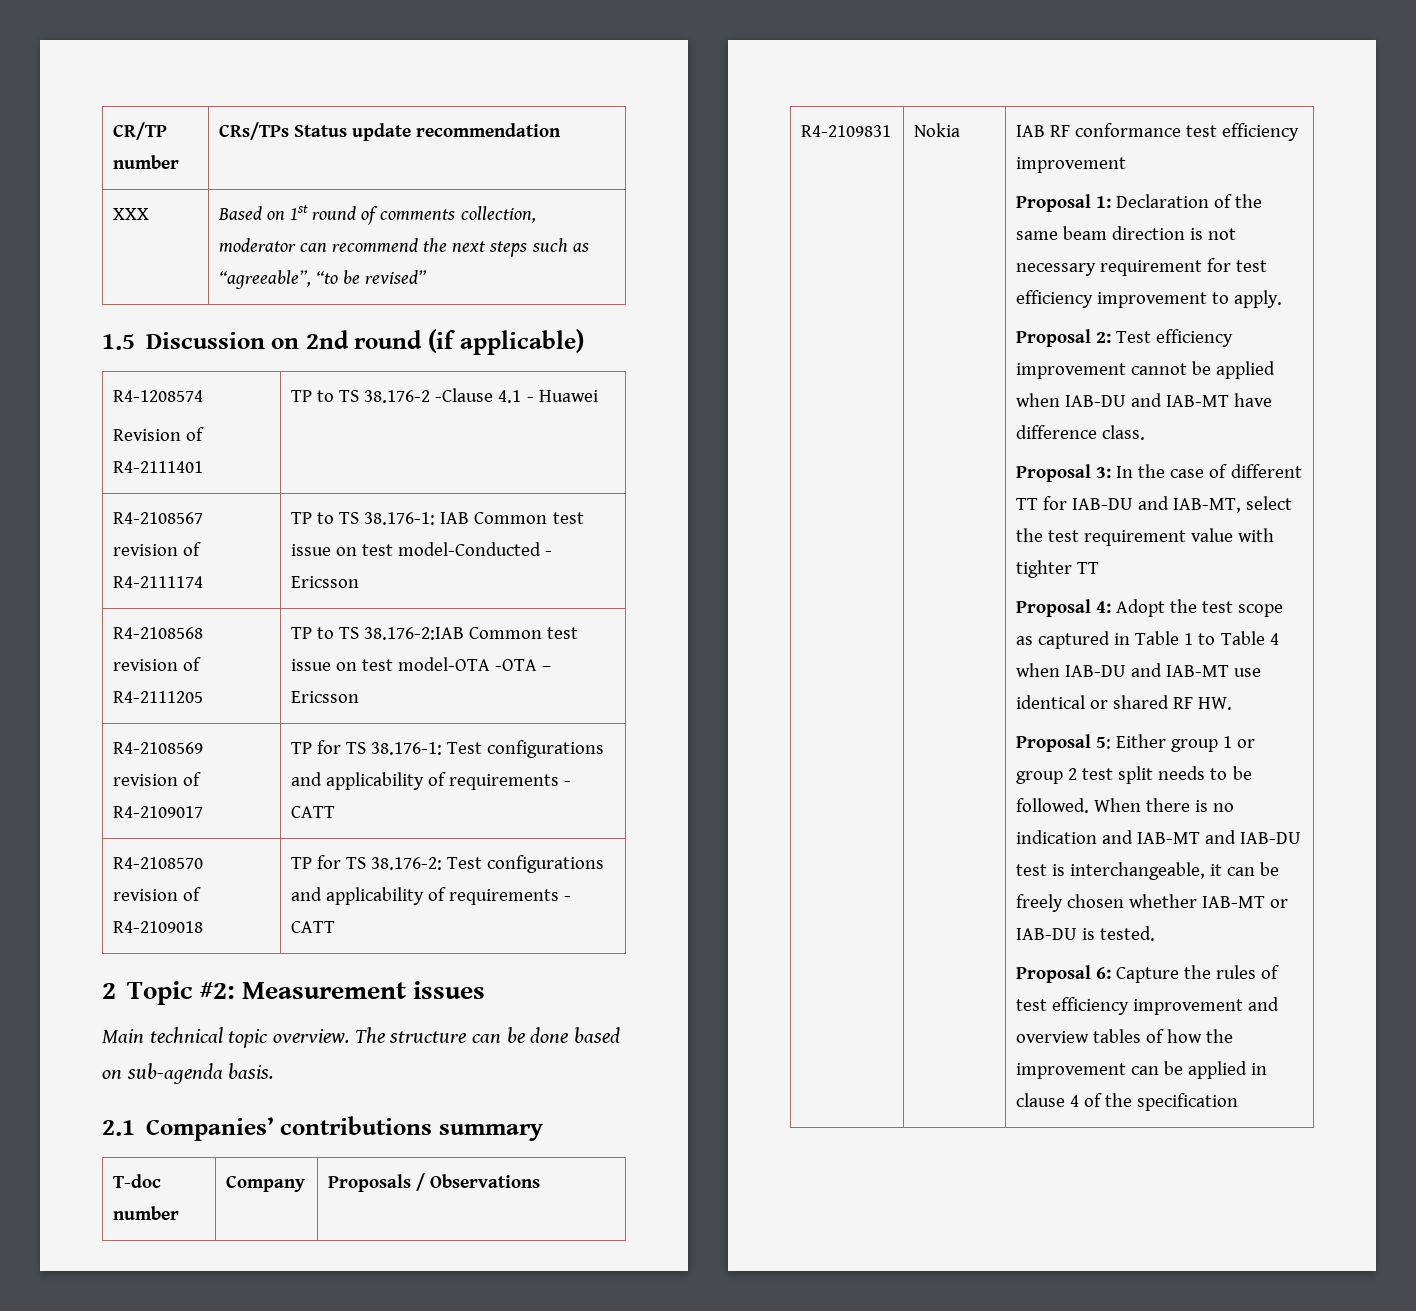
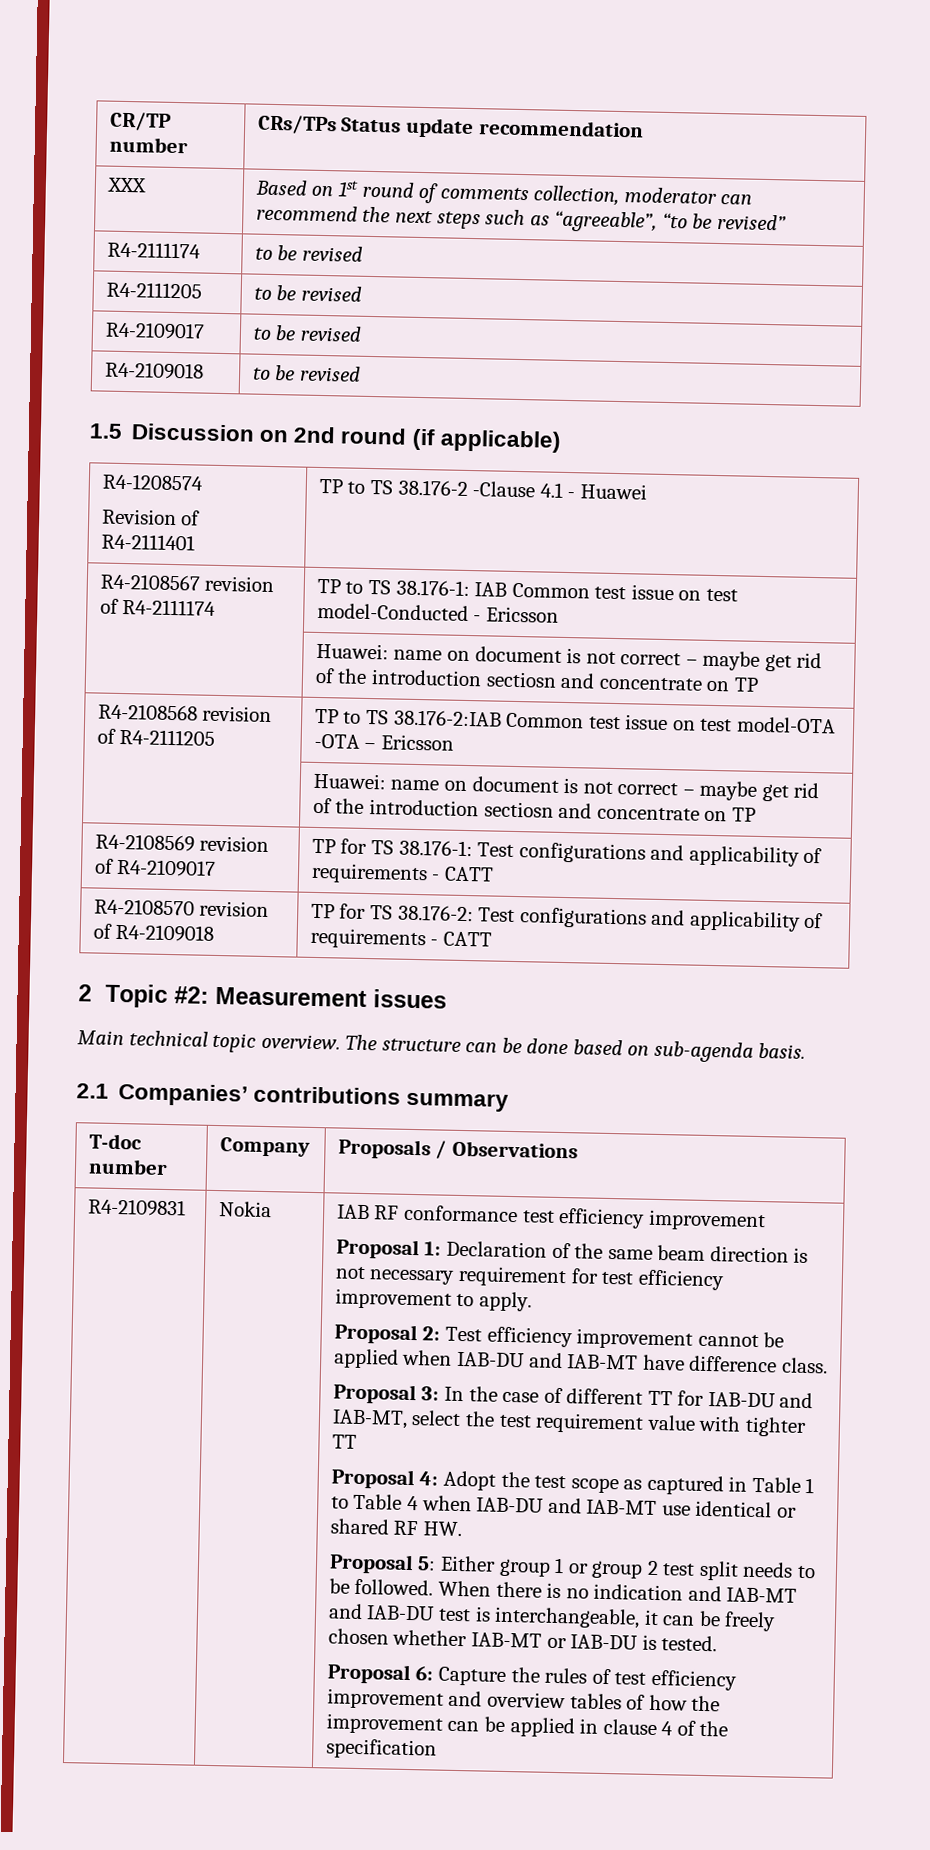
+ R4-2111174 | to be revised
+ R4-2111205 | to be revised
+ R4-2109017 | to be revised
+ R4-2109018 | to be revised
  R4-2108567 revision of R4-2111174 | TP to TS 38.176-1: IAB Common test issue on test model-Conducted - Ericsson
+ | Huawei: name on document is not correct – maybe get rid of the introduction sectiosn and concentrate on TP
  R4-2108568 revision of R4-2111205 | TP to TS 38.176-2:IAB Common test issue on test model-OTA -OTA – Ericsson
+ | Huawei: name on document is not correct – maybe get rid of the introduction sectiosn and concentrate on TP

